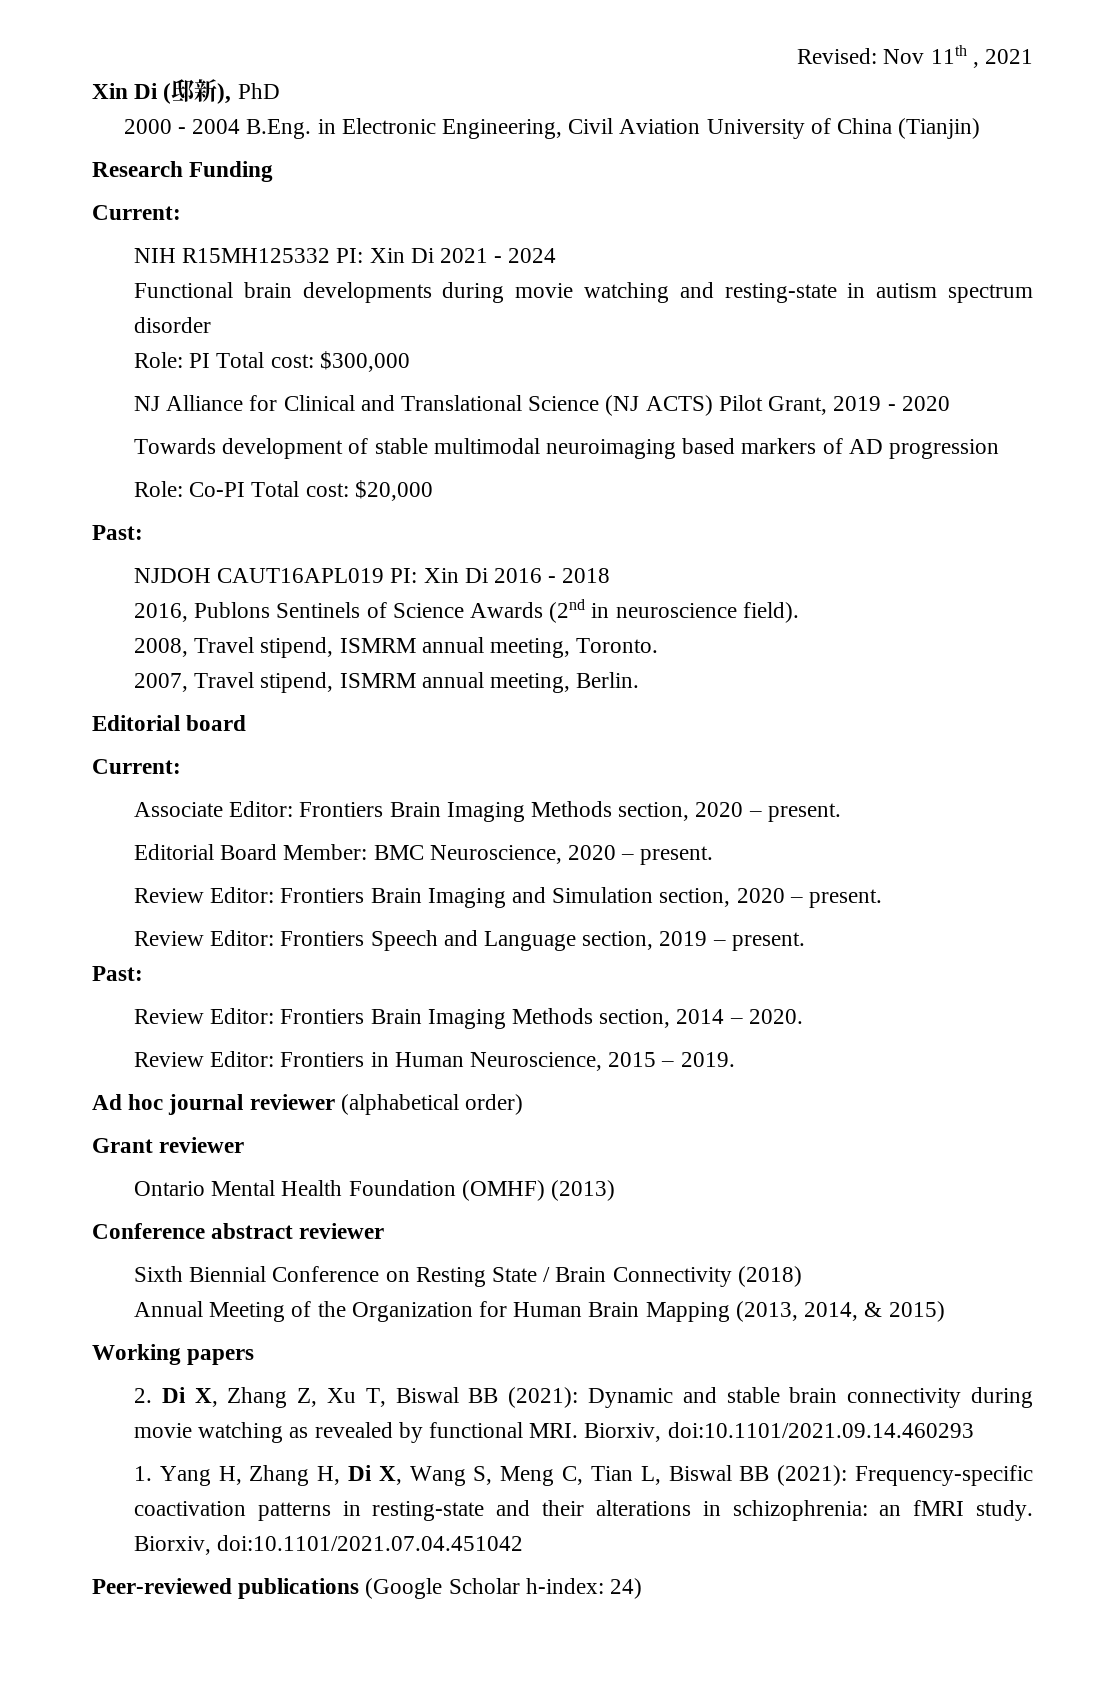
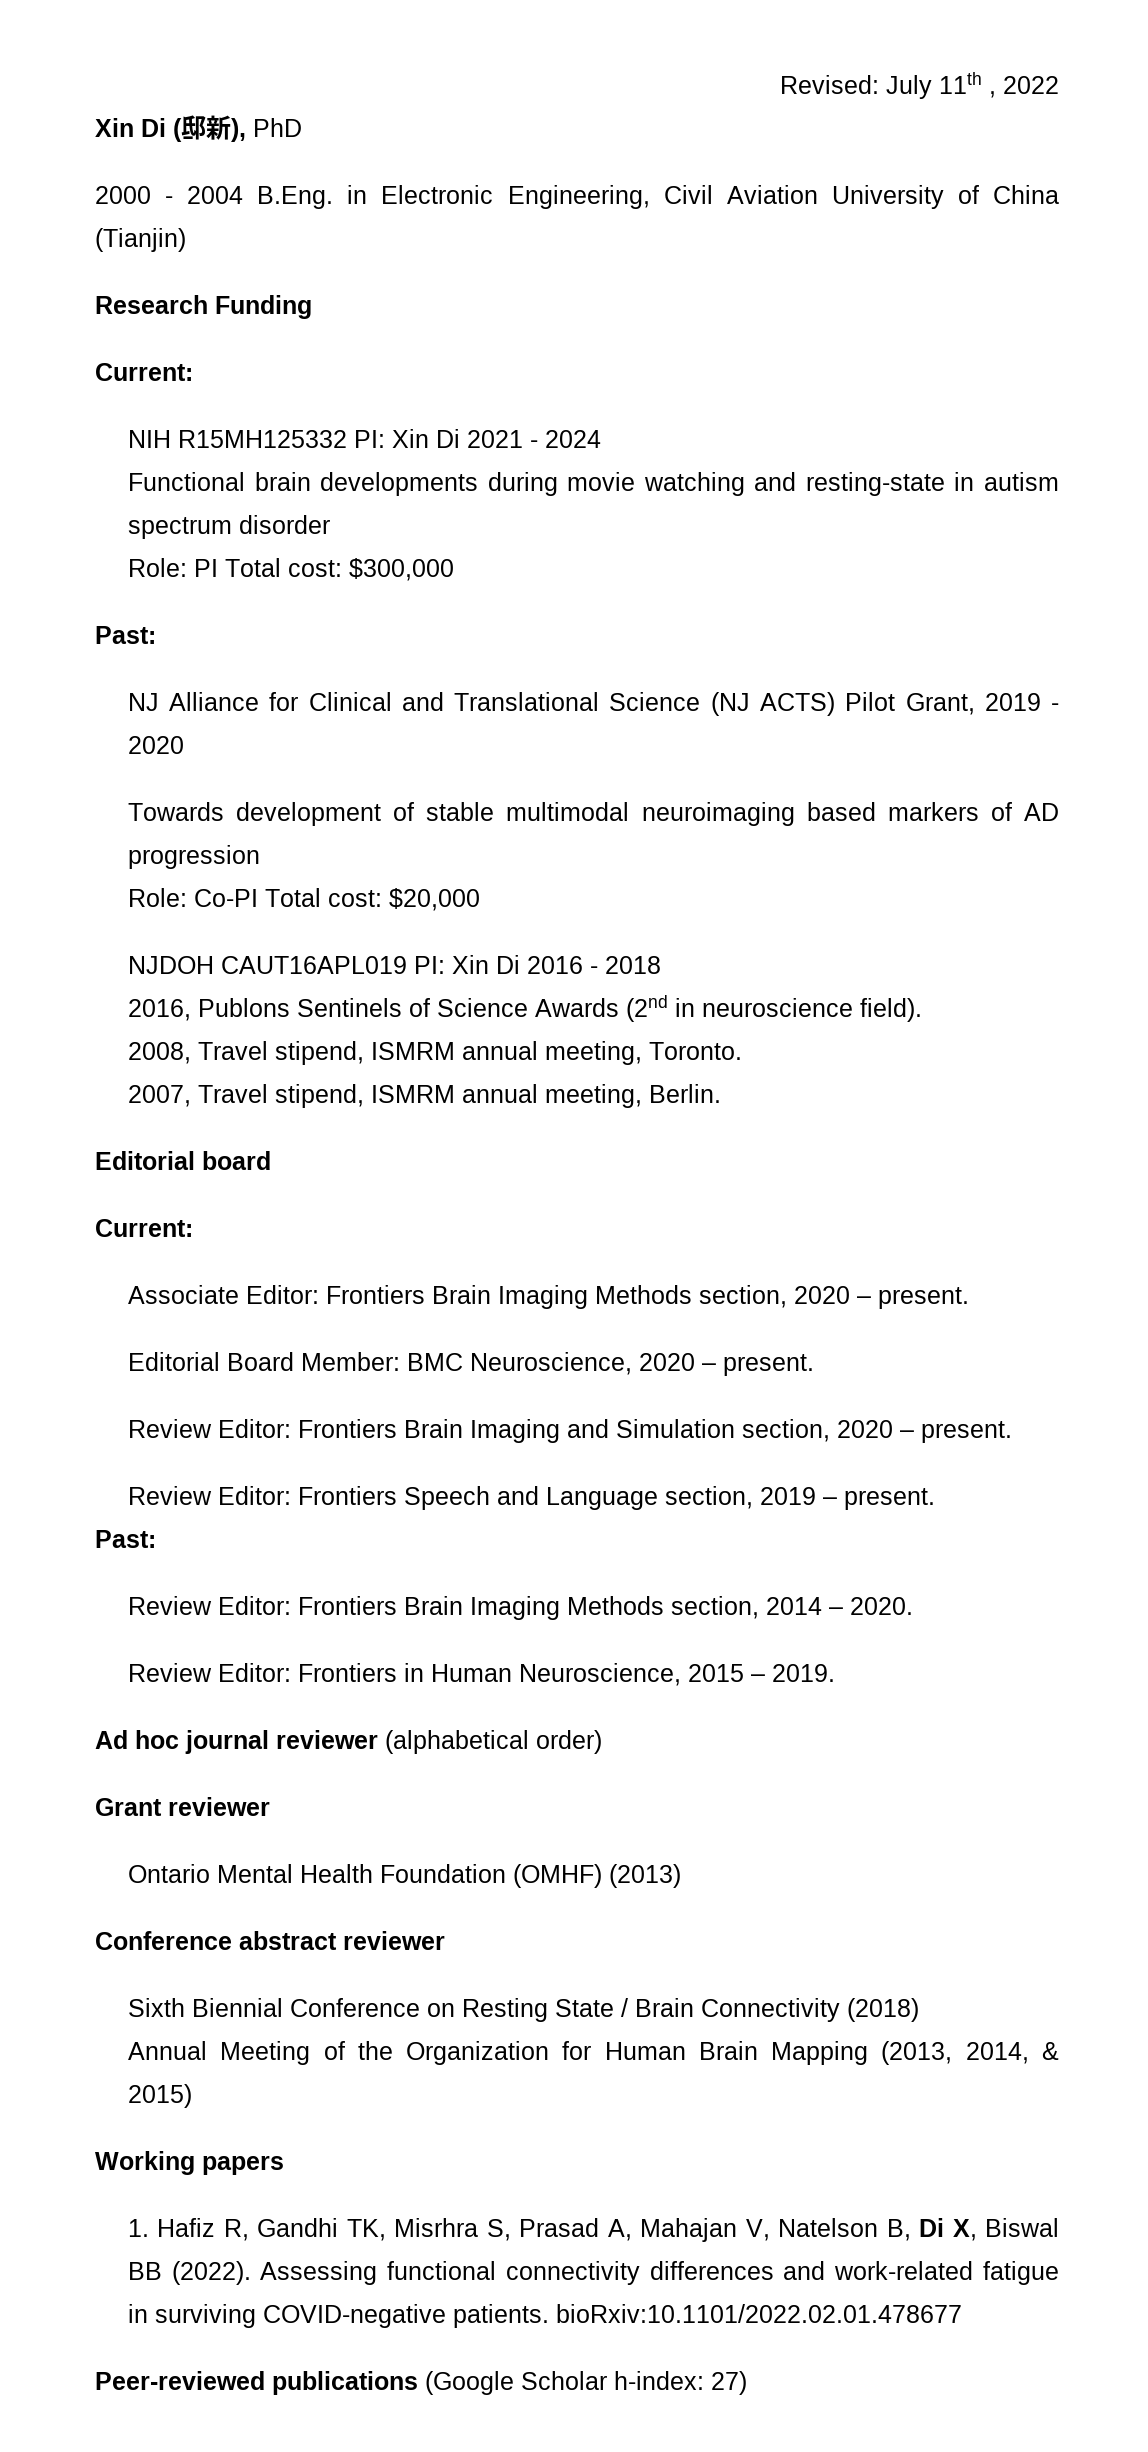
- Revised: Nov 11th , 2021
+ Revised: July 11th , 2022
  Role: PI Total cost: $300,000
+ Past:
  Role: Co-PI Total cost: $20,000
- Past:
- 2. Di X, Zhang Z, Xu T, Biswal BB (2021): Dynamic and stable brain connectivity during movie watching as revealed by functional MRI. Biorxiv, doi:10.1101/2021.09.14.460293
- 1. Yang H, Zhang H, Di X, Wang S, Meng C, Tian L, Biswal BB (2021): Frequency-specific coactivation patterns in resting-state and their alterations in schizophrenia: an fMRI study. Biorxiv, doi:10.1101/2021.07.04.451042
+ 1. Hafiz R, Gandhi TK, Misrhra S, Prasad A, Mahajan V, Natelson B, Di X, Biswal BB (2022). Assessing functional connectivity differences and work-related fatigue in surviving COVID-negative patients. bioRxiv:10.1101/2022.02.01.478677
- Peer-reviewed publications (Google Scholar h-index: 24)
+ Peer-reviewed publications (Google Scholar h-index: 27)

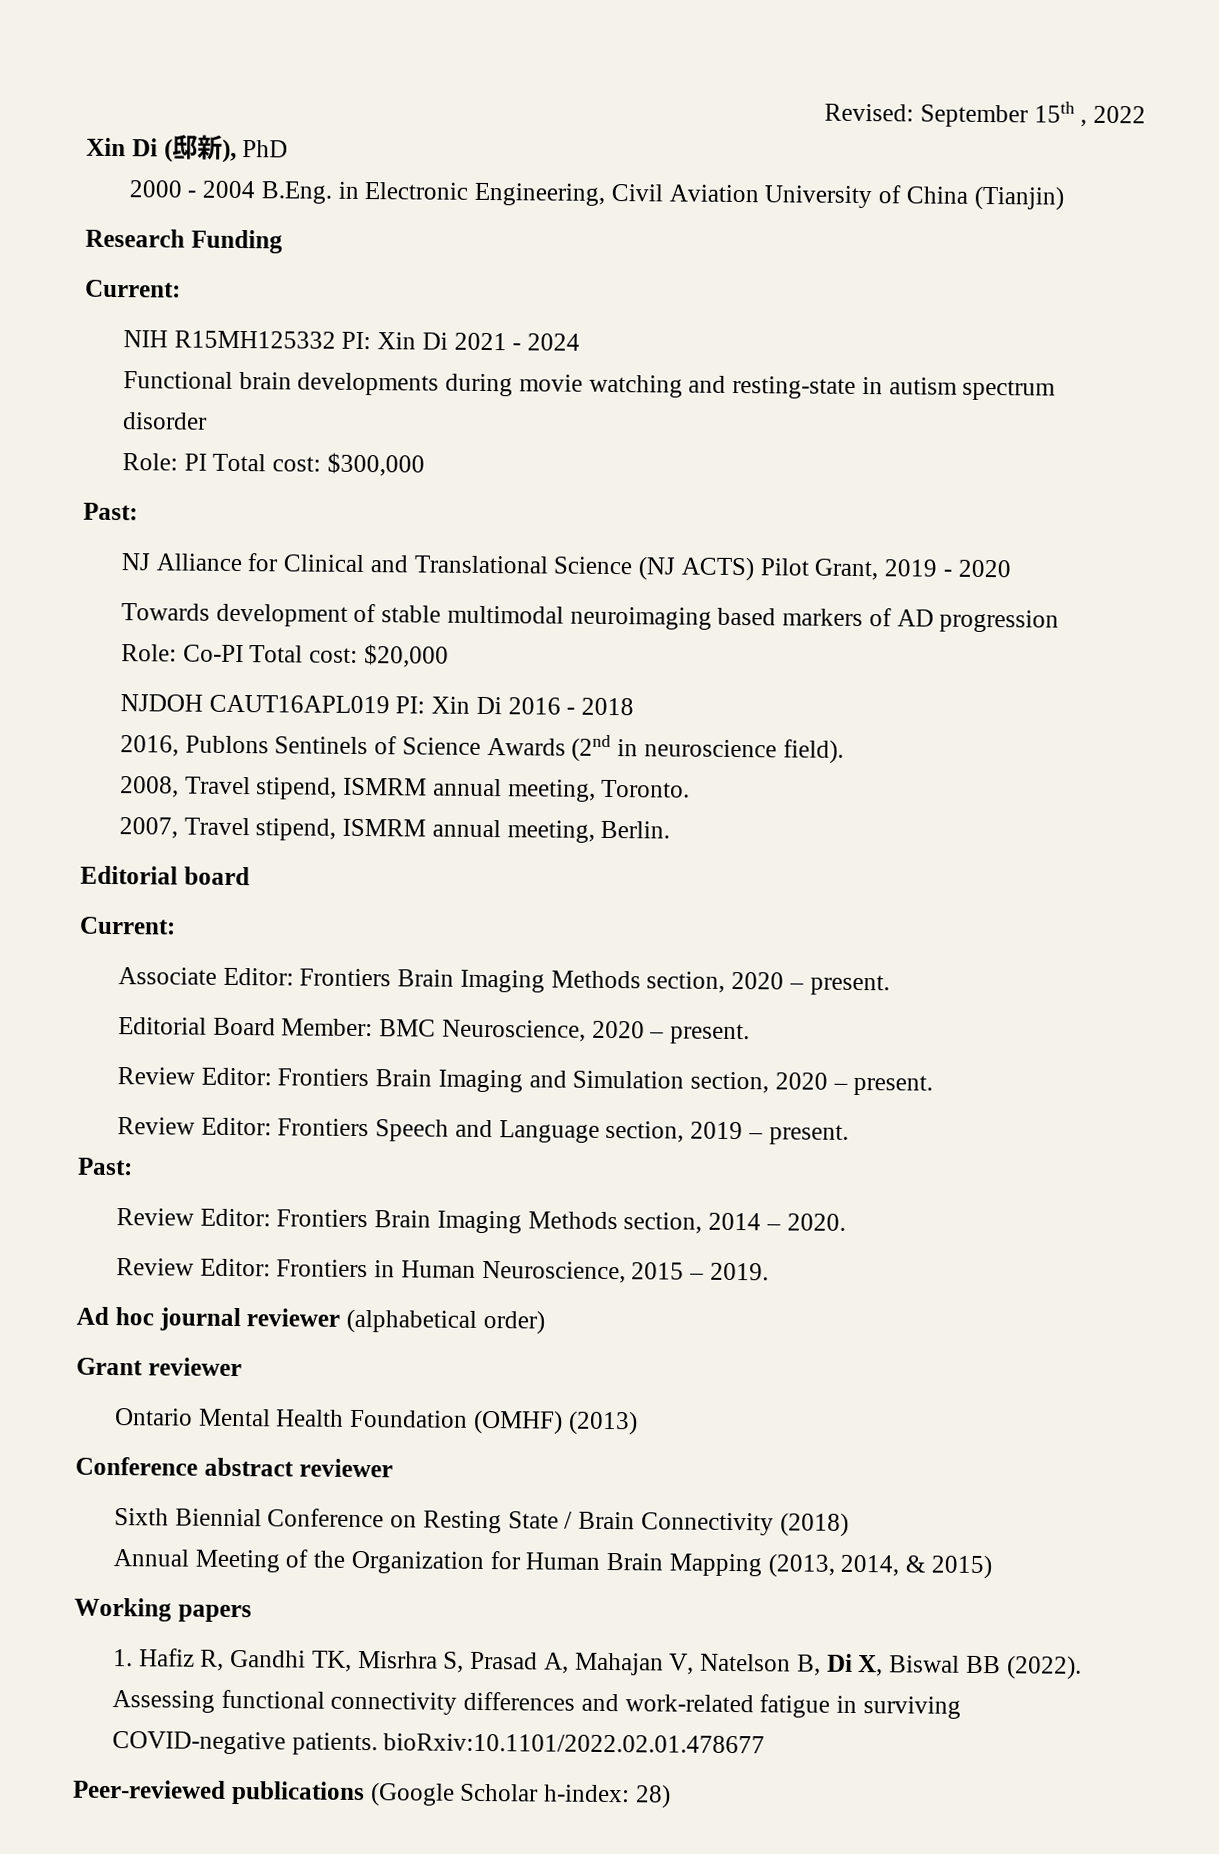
- Revised: July 11th , 2022
+ Revised: September 15th , 2022
- Peer-reviewed publications (Google Scholar h-index: 27)
+ Peer-reviewed publications (Google Scholar h-index: 28)

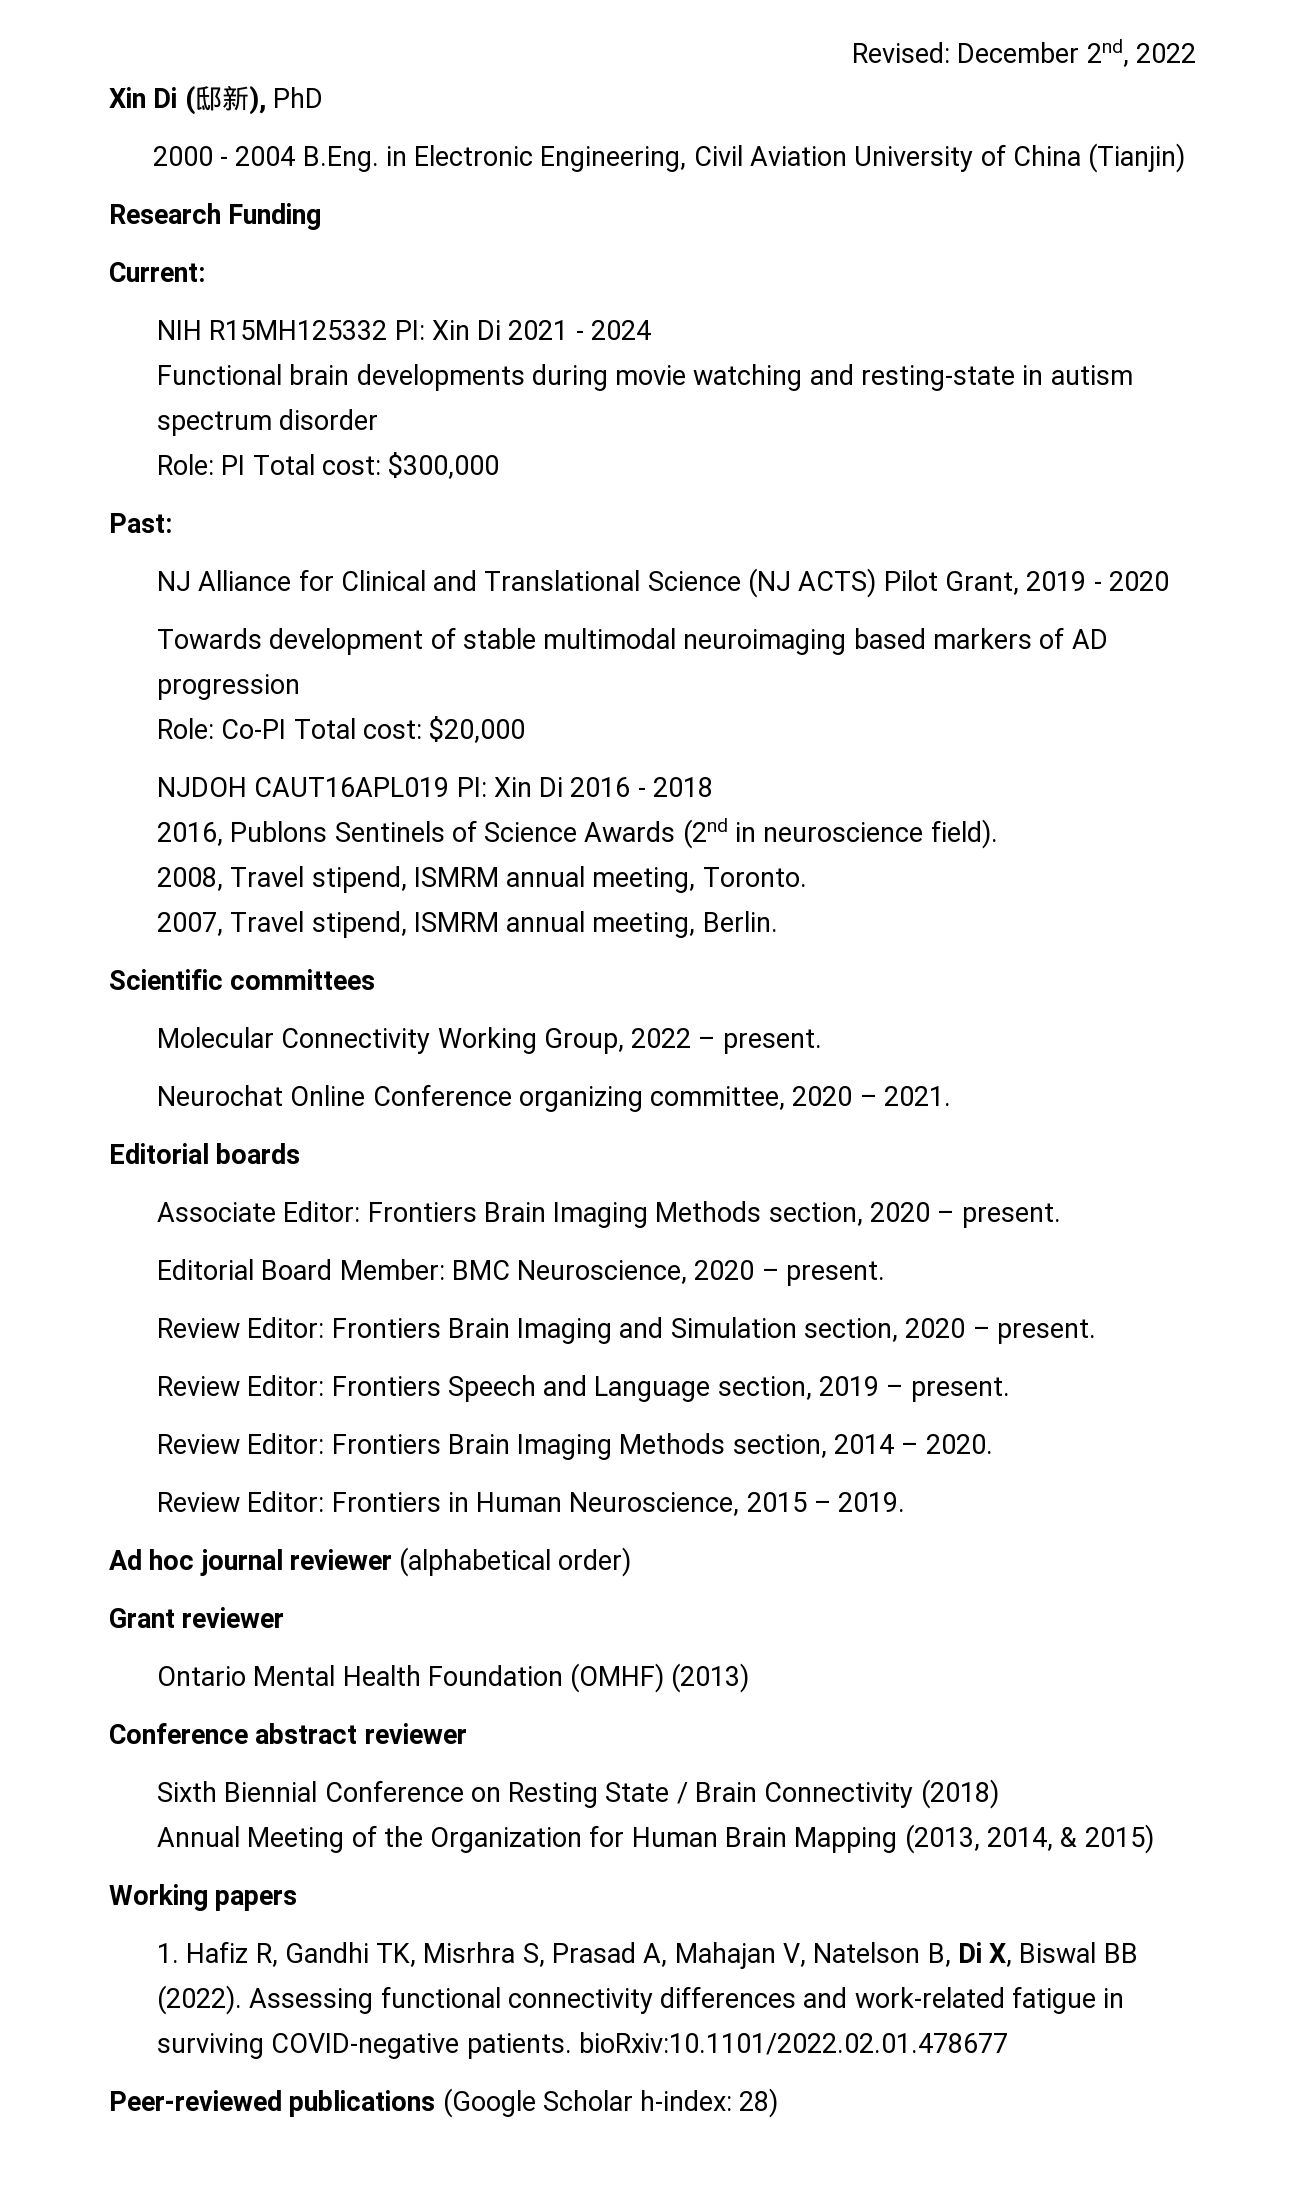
- Revised: September 15th , 2022
+ Revised: December 2nd, 2022
- Editorial board
- Current:
+ Scientific committees
+ Molecular Connectivity Working Group, 2022 – present.
+ Neurochat Online Conference organizing committee, 2020 – 2021.
+ Editorial boards
  Review Editor: Frontiers Speech and Language section, 2019 – present.
- Past:

